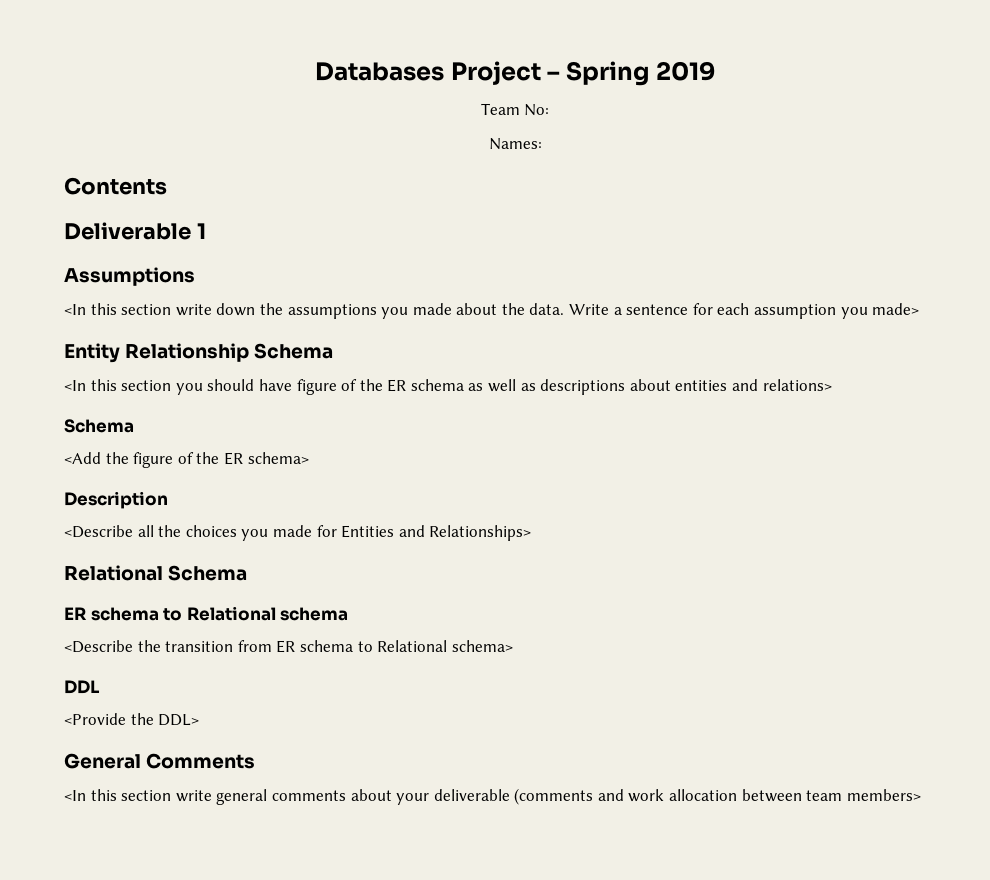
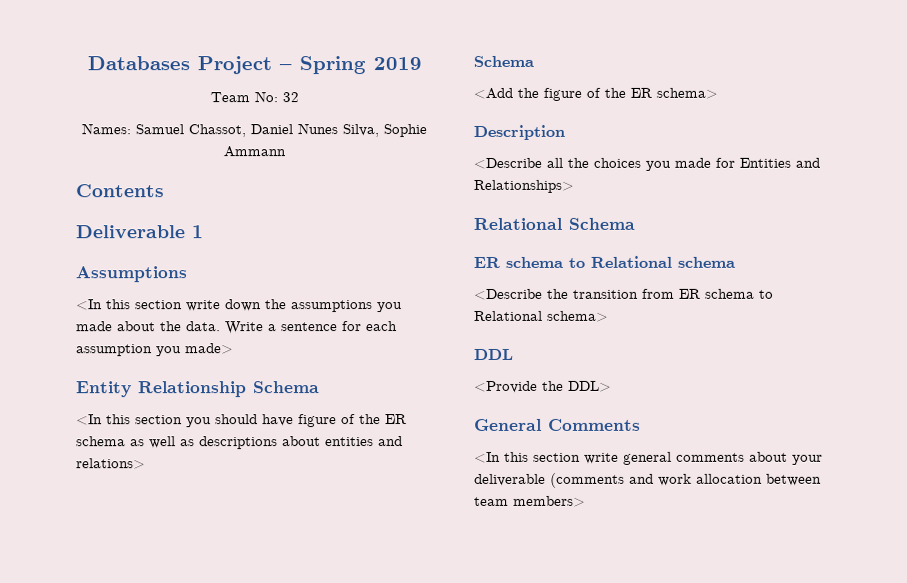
- Team No:
+ Team No: 32
- Names:
+ Names: Samuel Chassot, Daniel Nunes Silva, Sophie Ammann

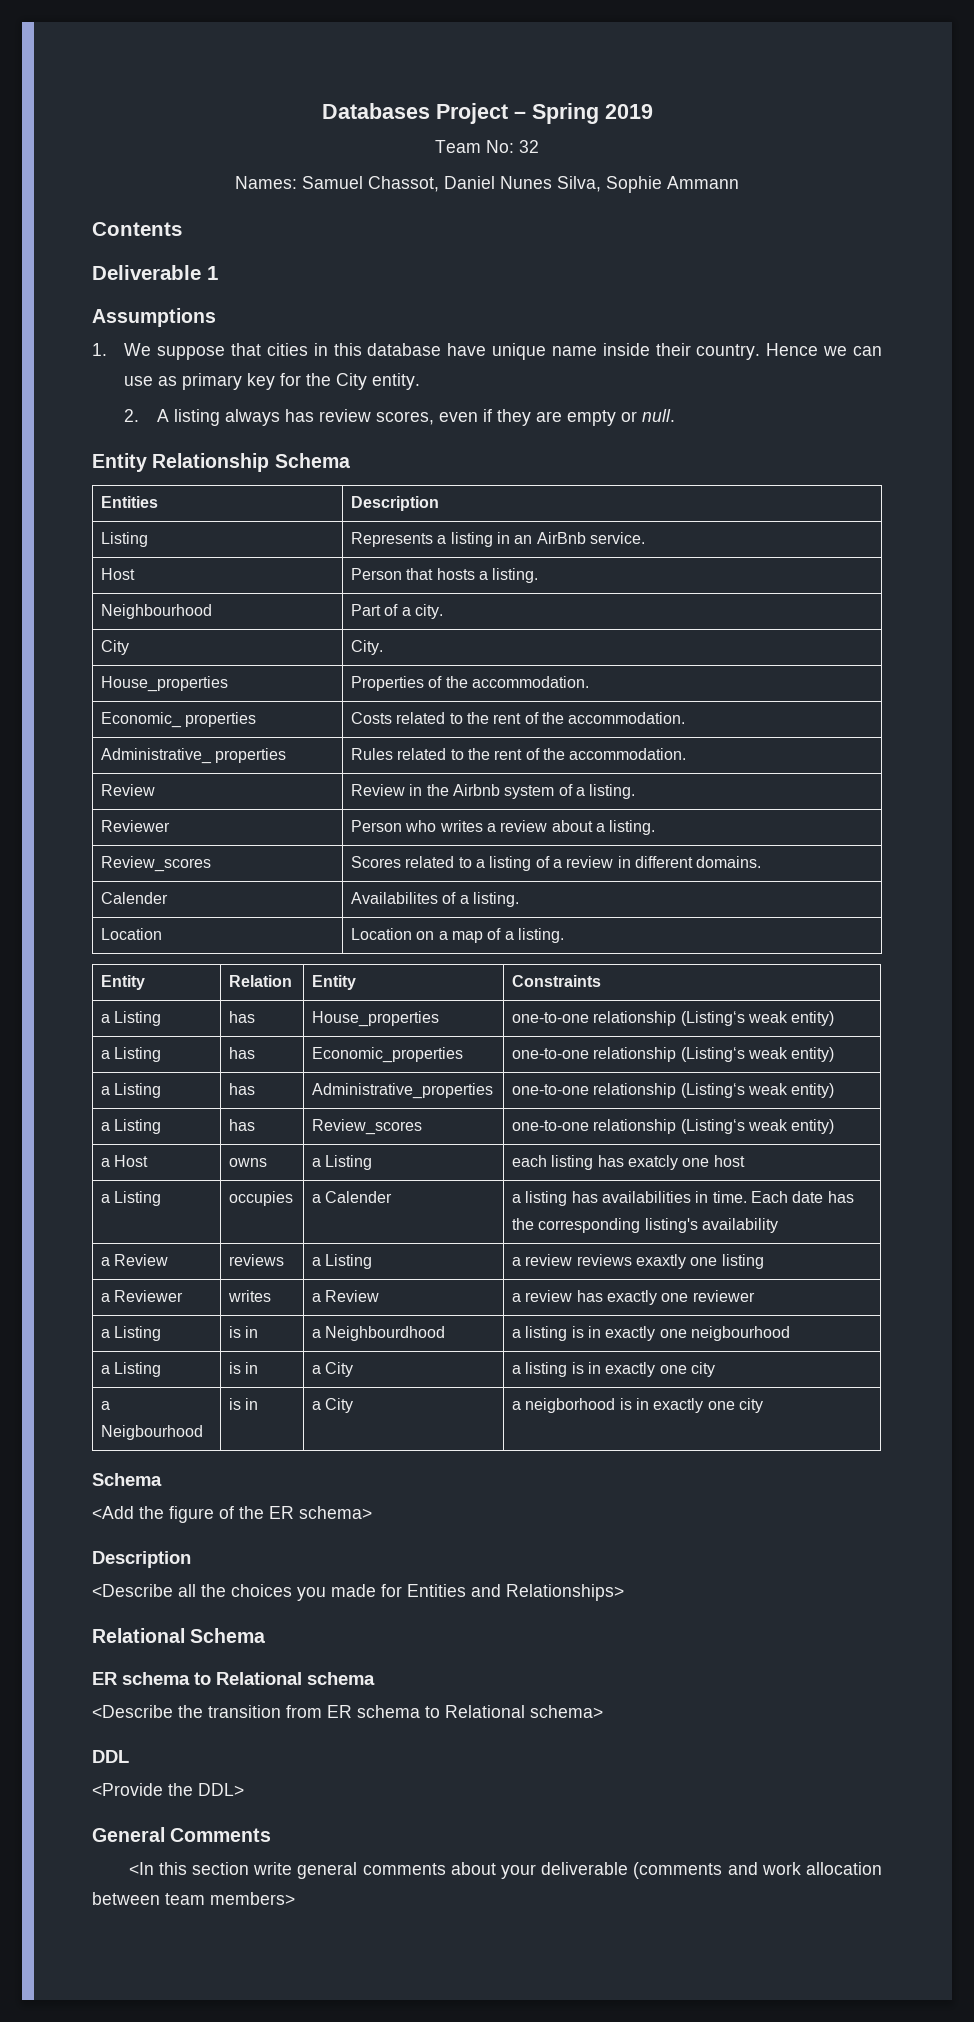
- <In this section write down the assumptions you made about the data. Write a sentence for each assumption you made>
+ 1. We suppose that cities in this database have unique name inside their country. Hence we can use as primary key for the City entity.
+ 2. A listing always has review scores, even if they are empty or null.
  Entity Relationship Schema
- <In this section you should have figure of the ER schema as well as descriptions about entities and relations>
+ Entities | Description
+ Listing | Represents a listing in an AirBnb service.
+ Host | Person that hosts a listing.
+ Neighbourhood | Part of a city.
+ City | City.
+ House_properties | Properties of the accommodation.
+ Economic_ properties | Costs related to the rent of the accommodation.
+ Administrative_ properties | Rules related to the rent of the accommodation.
+ Review | Review in the Airbnb system of a listing.
+ Reviewer | Person who writes a review about a listing.
+ Review_scores | Scores related to a listing of a review in different domains.
+ Calender | Availabilites of a listing.
+ Location | Location on a map of a listing.
+ Entity | Relation | Entity | Constraints
+ a Listing | has | House_properties | one-to-one relationship (Listing‘s weak entity)
+ a Listing | has | Economic_properties | one-to-one relationship (Listing‘s weak entity)
+ a Listing | has | Administrative_properties | one-to-one relationship (Listing‘s weak entity)
+ a Listing | has | Review_scores | one-to-one relationship (Listing‘s weak entity)
+ a Host | owns | a Listing | each listing has exatcly one host
+ a Listing | occupies | a Calender | a listing has availabilities in time. Each date has the corresponding listing's availability
+ a Review | reviews | a Listing | a review reviews exaxtly one listing
+ a Reviewer | writes | a Review | a review has exactly one reviewer
+ a Listing | is in | a Neighbourdhood | a listing is in exactly one neigbourhood
+ a Listing | is in | a City | a listing is in exactly one city
+ a Neigbourhood | is in | a City | a neigborhood is in exactly one city

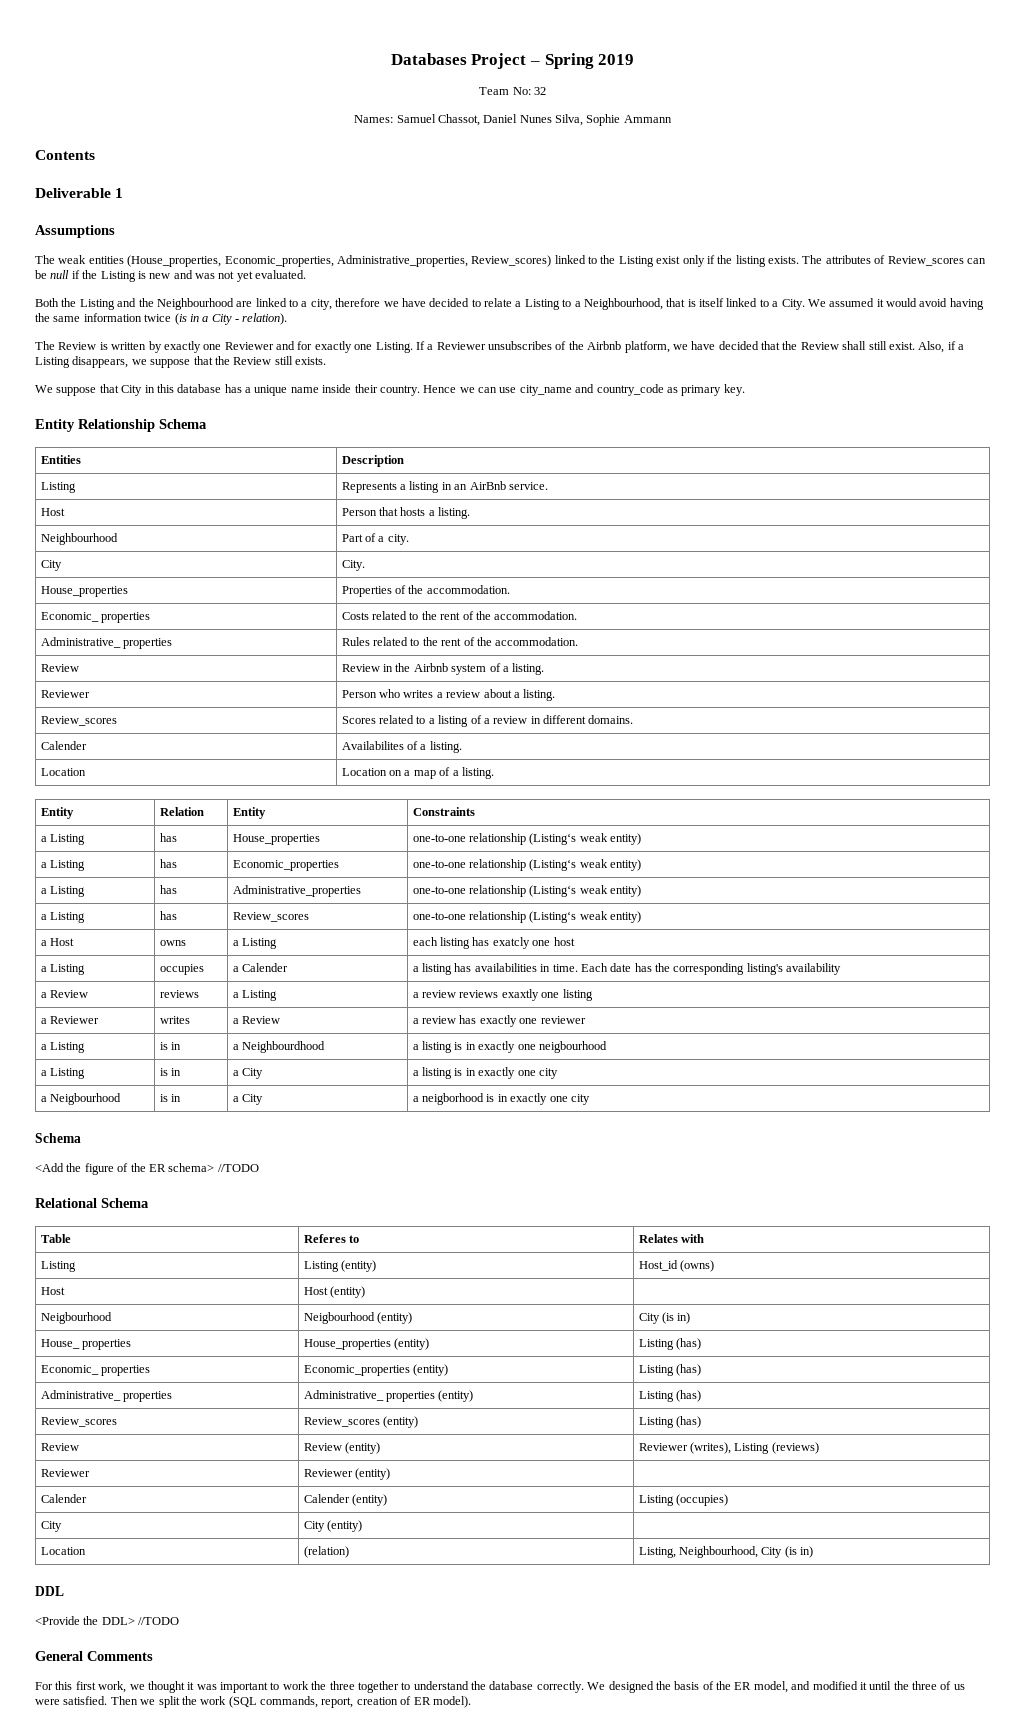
- 1. We suppose that cities in this database have unique name inside their country.
+ The weak entities (House_properties, Economic_properties, Administrative_properties, Review_scores) linked to the Listing exist only if the listing exists. The attributes of Review_scores can be null if the Listing is new and was not yet evaluated.
+ Both the Listing and the Neighbourhood are linked to a city, therefore we have decided to relate a Listing to a Neighbourhood, that is itself linked to a City. We assumed it would avoid having the same information twice (is in a City - relation).
+ The Review is written by exactly one Reviewer and for exactly one Listing. If a Reviewer unsubscribes of the Airbnb platform, we have decided that the Review shall still exist. Also, if a Listing disappears, we suppose that the Review still exists.
+ We suppose that City in this database has a unique name inside their country.
- Hence we can use as primary key for the City entity.
- 2. A listing always has review scores, even if they are empty or null.
+ Hence we can use city_name and country_code as primary key.
- <Add the figure of the ER schema>
- Description
- <Describe all the choices you made for Entities and Relationships>
+ <Add the figure of the ER schema> //TODO
- ER schema to Relational schema
- <Describe the transition from ER schema to Relational schema>
+ Table | Referes to | Relates with
+ Listing | Listing (entity) | Host_id (owns)
+ Host | Host (entity) |
+ Neigbourhood | Neigbourhood (entity) | City (is in)
+ House_ properties | House_properties (entity) | Listing (has)
+ Economic_ properties | Economic_properties (entity) | Listing (has)
+ Administrative_ properties | Administrative_ properties (entity) | Listing (has)
+ Review_scores | Review_scores (entity) | Listing (has)
+ Review | Review (entity) | Reviewer (writes), Listing (reviews)
+ Reviewer | Reviewer (entity) |
+ Calender | Calender (entity) | Listing (occupies)
+ City | City (entity) |
+ Location | (relation) | Listing, Neighbourhood, City (is in)
- <Provide the DDL>
+ <Provide the DDL> //TODO
- <In this section write general comments about your deliverable (comments and work allocation between team members>
+ For this first work, we thought it was important to work the three together to understand the database correctly. We designed the basis of the ER model, and modified it until the three of us were satisfied. Then we split the work (SQL commands, report, creation of ER model).

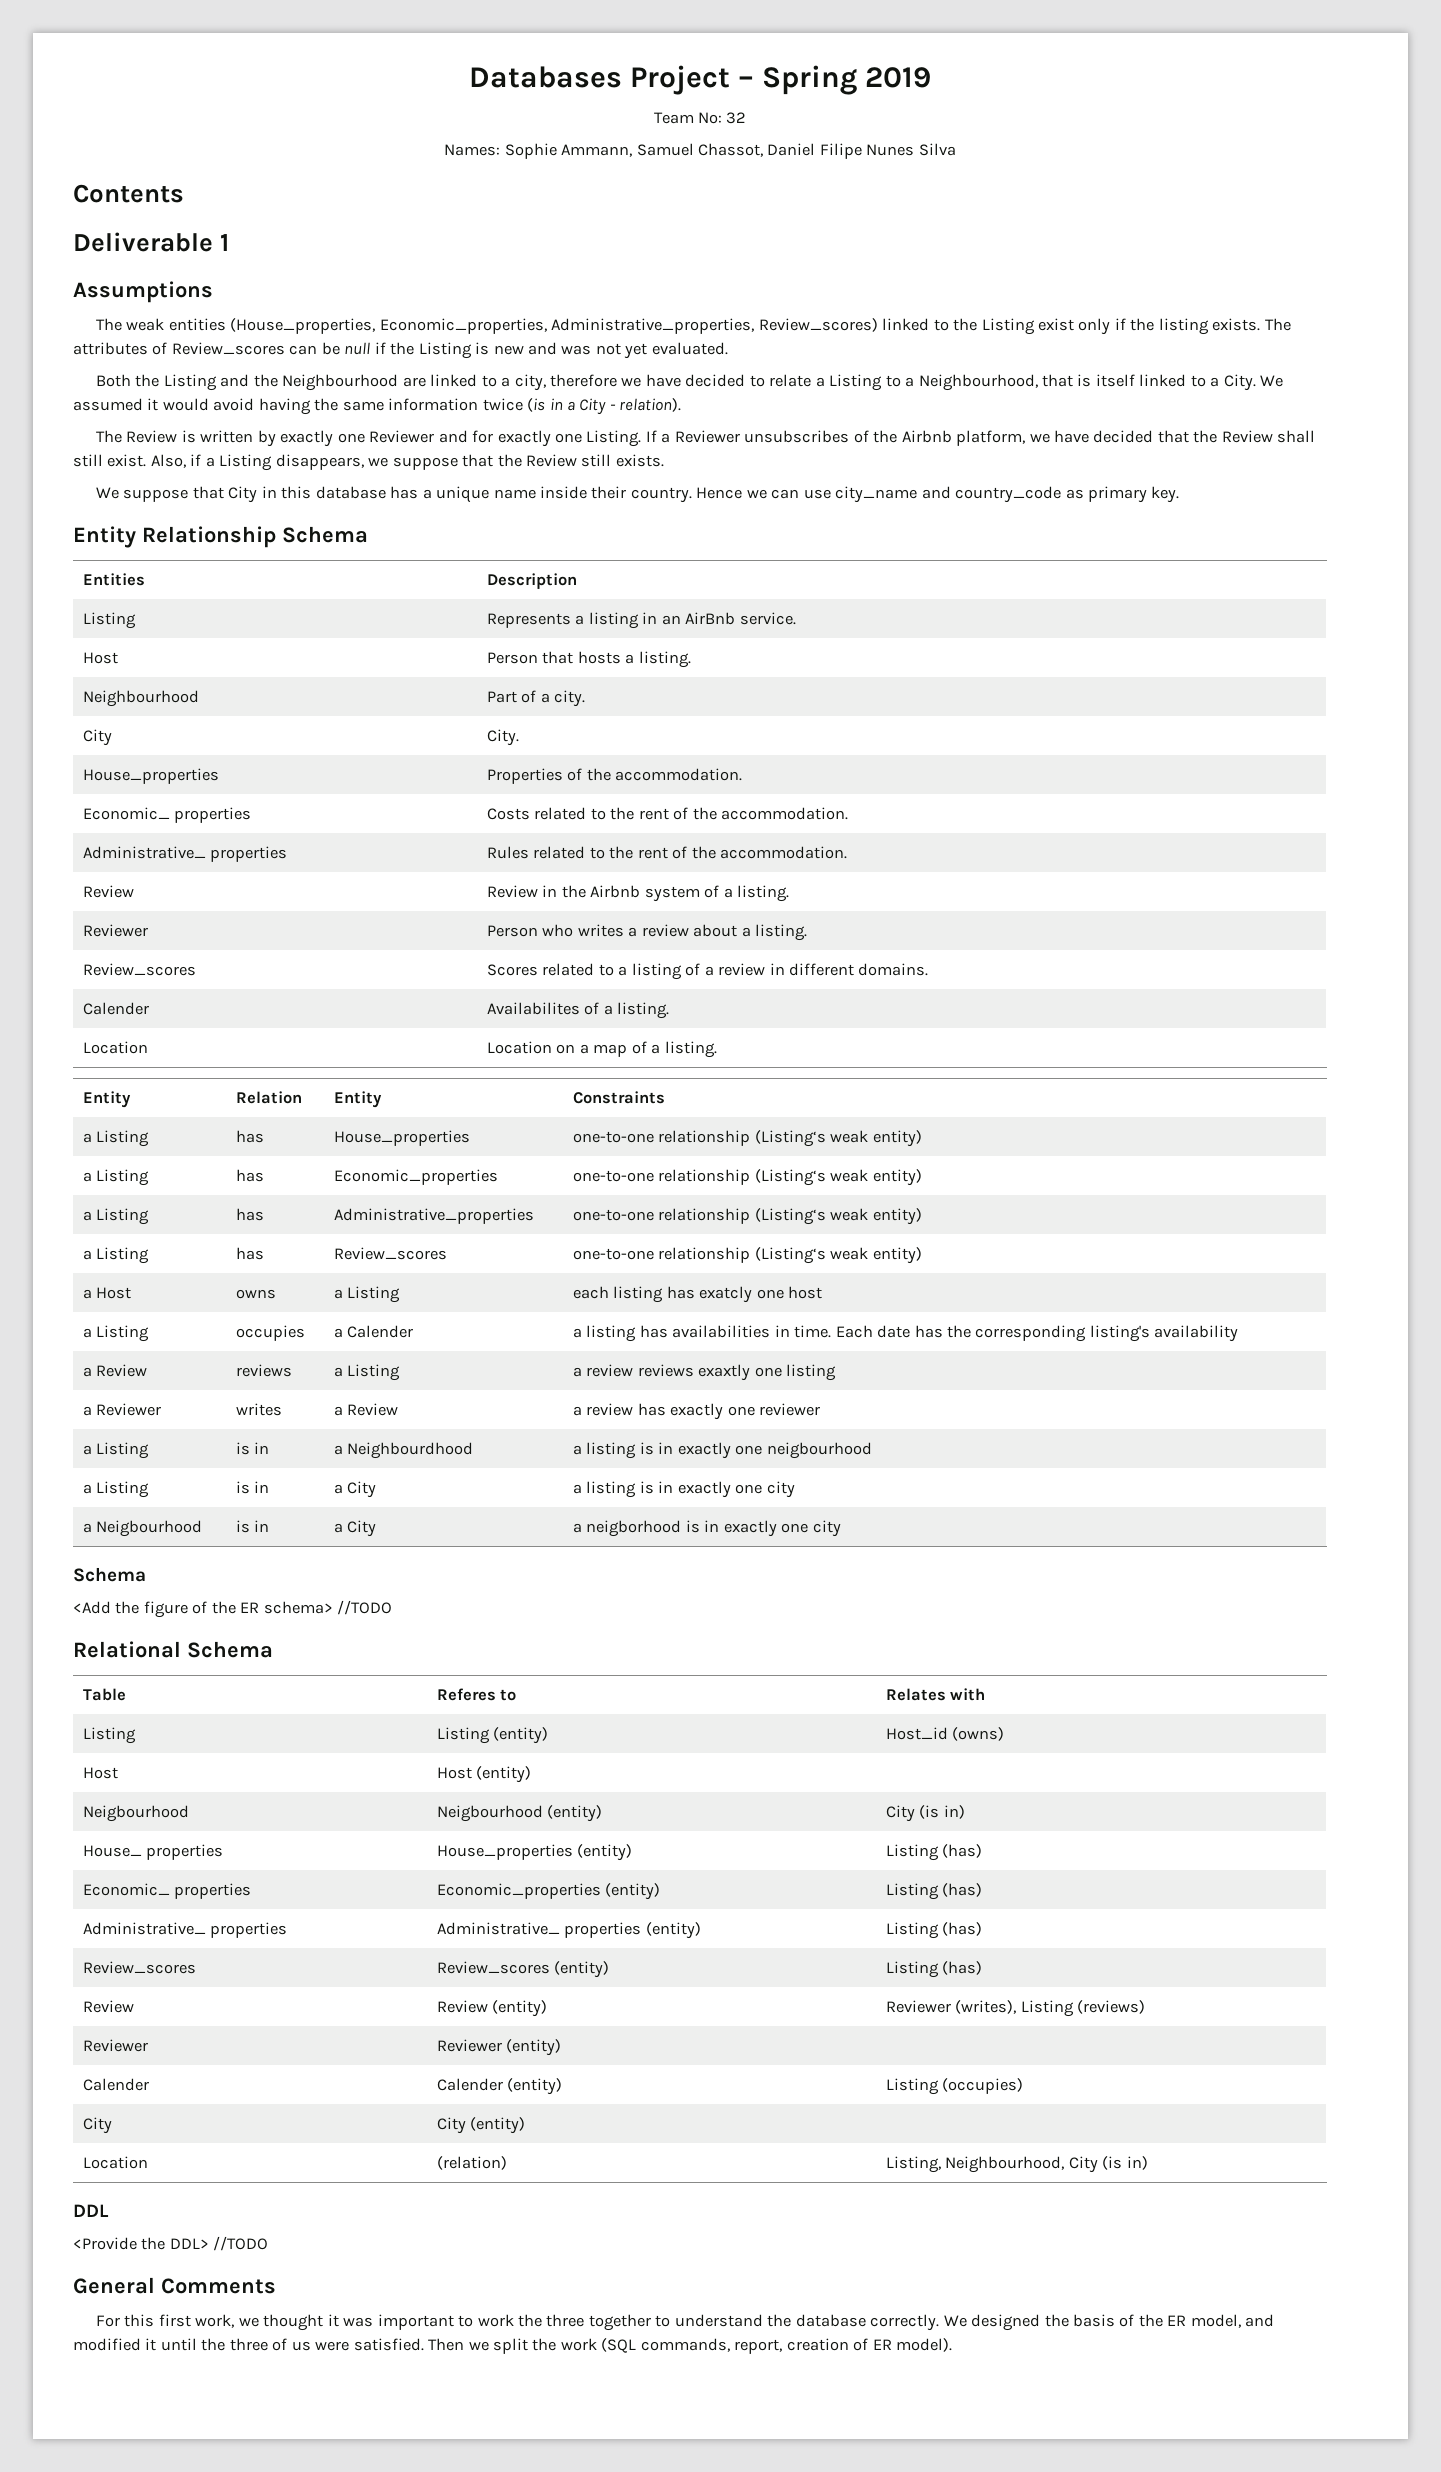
- Names: Samuel Chassot, Daniel Nunes Silva, Sophie Ammann
+ Names: Sophie Ammann, Samuel Chassot, Daniel Filipe Nunes Silva

